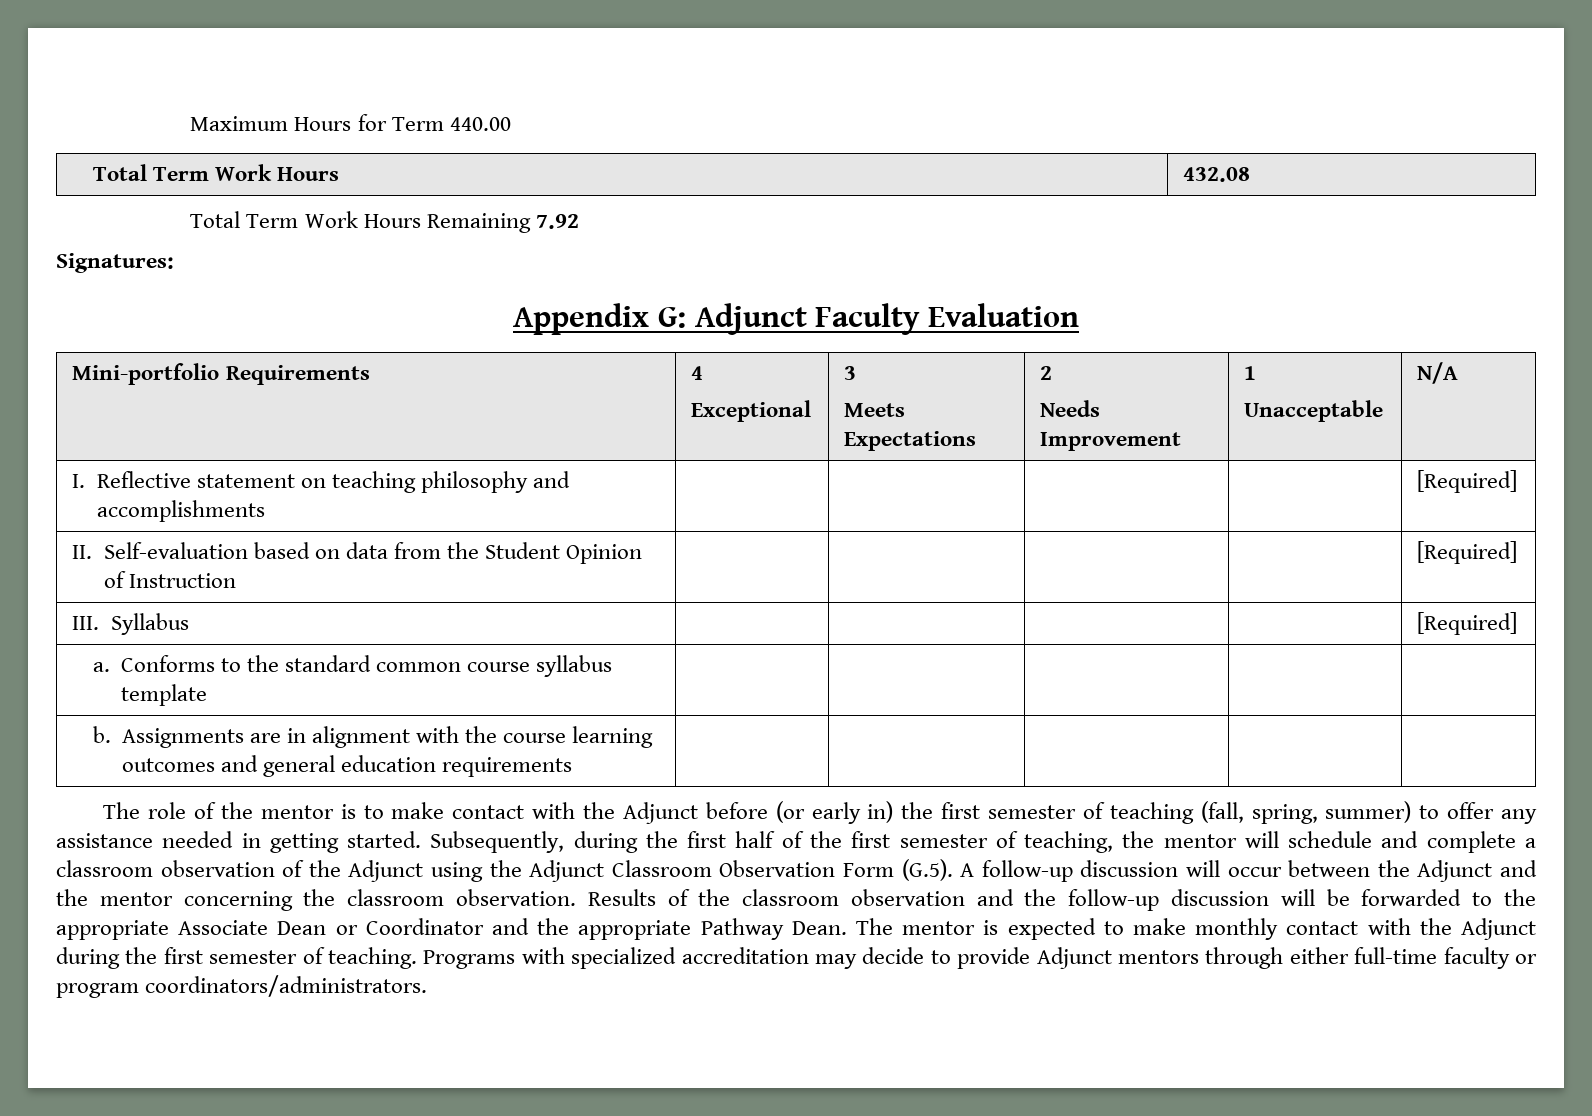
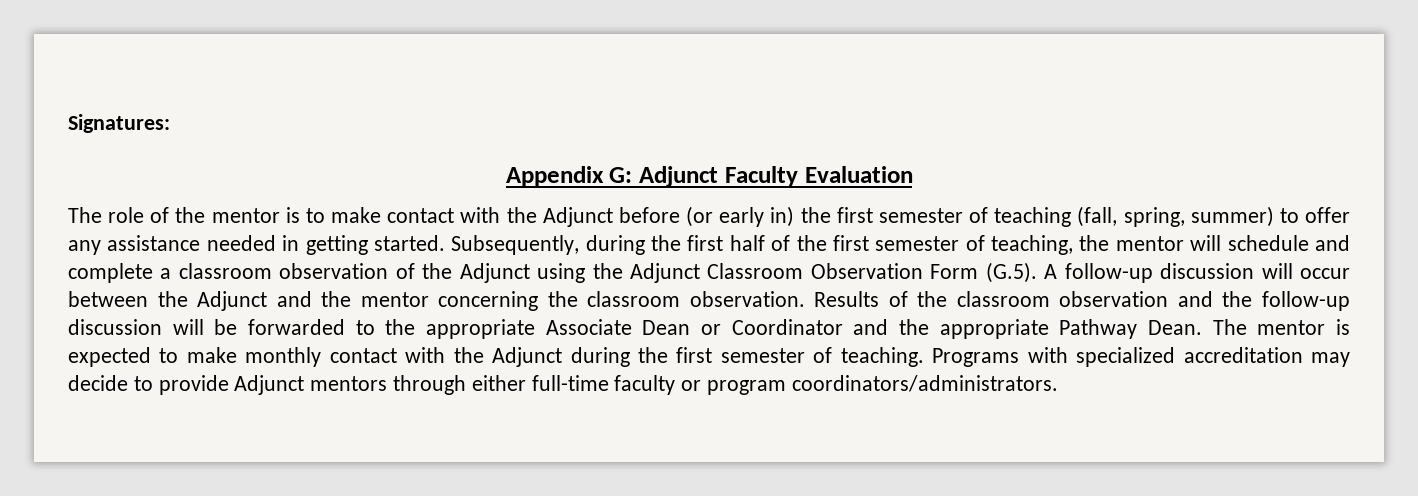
- Maximum Hours for Term 440.00
- Total Term Work Hours | 432.08
- Total Term Work Hours Remaining 7.92
- Mini-portfolio Requirements | 4
- Exceptional | 3
- Meets Expectations | 2
- Needs Improvement | 1
- Unacceptable | N/A
- I. Reflective statement on teaching philosophy and accomplishments | | | | | [Required]
- II. Self-evaluation based on data from the Student Opinion of Instruction | | | | | [Required]
- III. Syllabus | | | | | [Required]
- a. Conforms to the standard common course syllabus template | | | | |
- b. Assignments are in alignment with the course learning outcomes and general education requirements | | | | |

